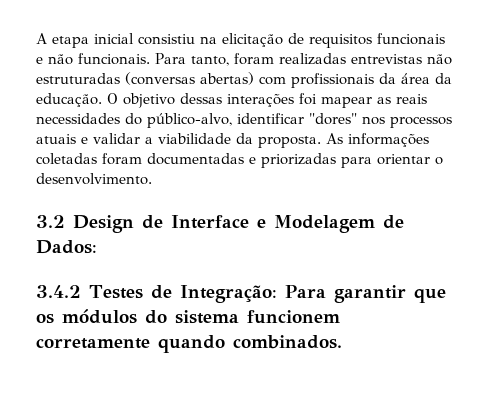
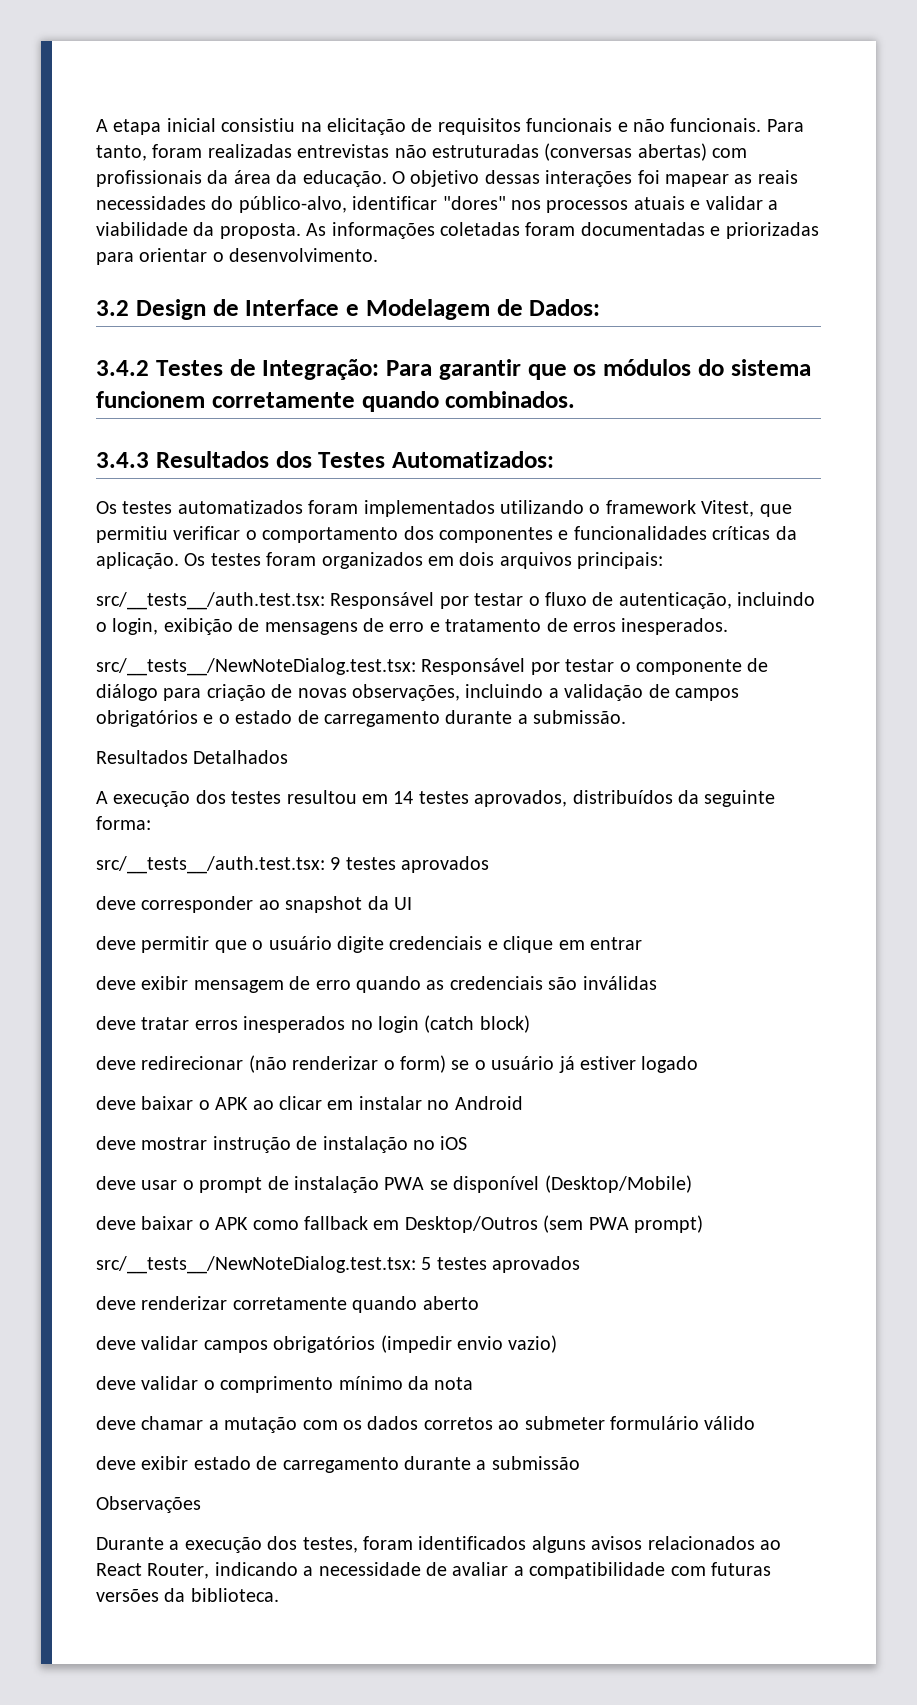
+ 3.4.3 Resultados dos Testes Automatizados:
+ Os testes automatizados foram implementados utilizando o framework Vitest, que permitiu verificar o comportamento dos componentes e funcionalidades críticas da aplicação. Os testes foram organizados em dois arquivos principais:
+ src/__tests__/auth.test.tsx: Responsável por testar o fluxo de autenticação, incluindo o login, exibição de mensagens de erro e tratamento de erros inesperados.
+ src/__tests__/NewNoteDialog.test.tsx: Responsável por testar o componente de diálogo para criação de novas observações, incluindo a validação de campos obrigatórios e o estado de carregamento durante a submissão.
+ Resultados Detalhados
+ A execução dos testes resultou em 14 testes aprovados, distribuídos da seguinte forma:
+ src/__tests__/auth.test.tsx: 9 testes aprovados
+ deve corresponder ao snapshot da UI
+ deve permitir que o usuário digite credenciais e clique em entrar
+ deve exibir mensagem de erro quando as credenciais são inválidas
+ deve tratar erros inesperados no login (catch block)
+ deve redirecionar (não renderizar o form) se o usuário já estiver logado
+ deve baixar o APK ao clicar em instalar no Android
+ deve mostrar instrução de instalação no iOS
+ deve usar o prompt de instalação PWA se disponível (Desktop/Mobile)
+ deve baixar o APK como fallback em Desktop/Outros (sem PWA prompt)
+ src/__tests__/NewNoteDialog.test.tsx: 5 testes aprovados
+ deve renderizar corretamente quando aberto
+ deve validar campos obrigatórios (impedir envio vazio)
+ deve validar o comprimento mínimo da nota
+ deve chamar a mutação com os dados corretos ao submeter formulário válido
+ deve exibir estado de carregamento durante a submissão
+ Observações
+ Durante a execução dos testes, foram identificados alguns avisos relacionados ao React Router, indicando a necessidade de avaliar a compatibilidade com futuras versões da biblioteca.

